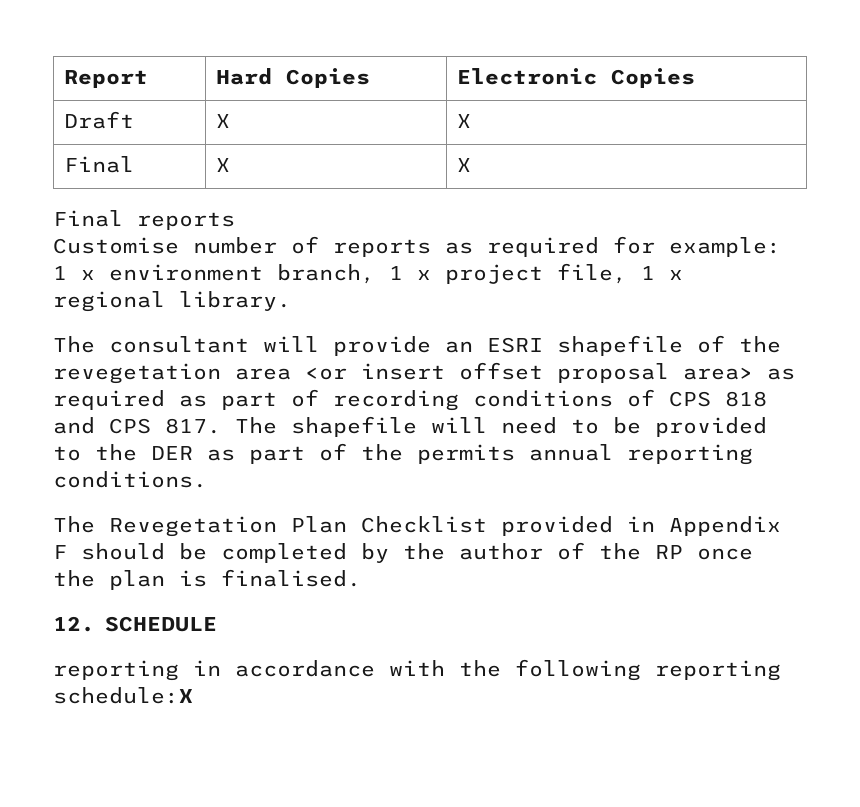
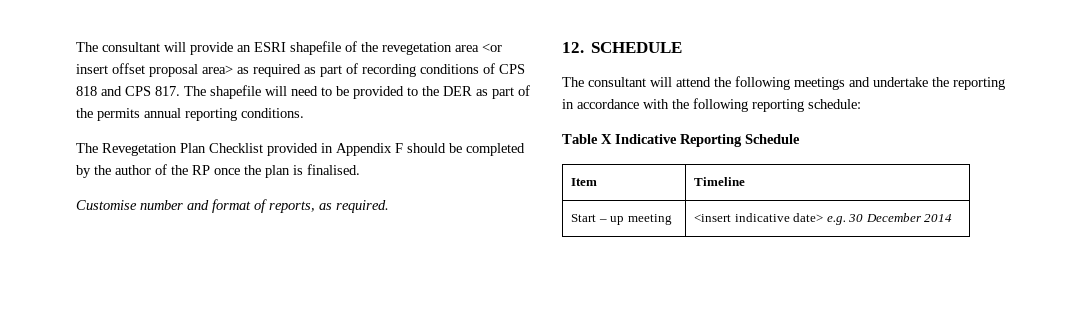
- Report | Hard Copies | Electronic Copies
- Draft | X | X
- Final | X | X
- Final reports
- Customise number of reports as required for example: 1 x environment branch, 1 x project file, 1 x regional library.
+ Customise number and format of reports, as required.
  12. SCHEDULE
- reporting in accordance with the following reporting schedule:X
+ The consultant will attend the following meetings and undertake the reporting in accordance with the following reporting schedule:
+ Table X Indicative Reporting Schedule
+ Item | Timeline
+ Start – up meeting | <insert indicative date> e.g. 30 December 2014

